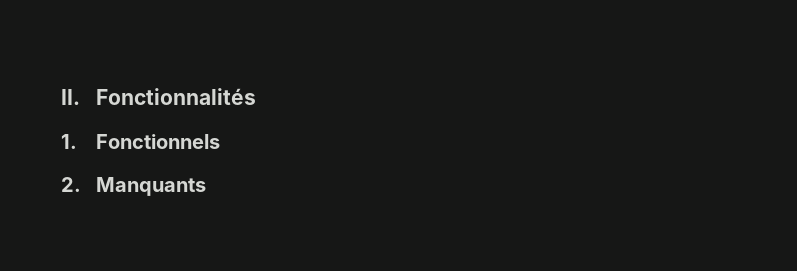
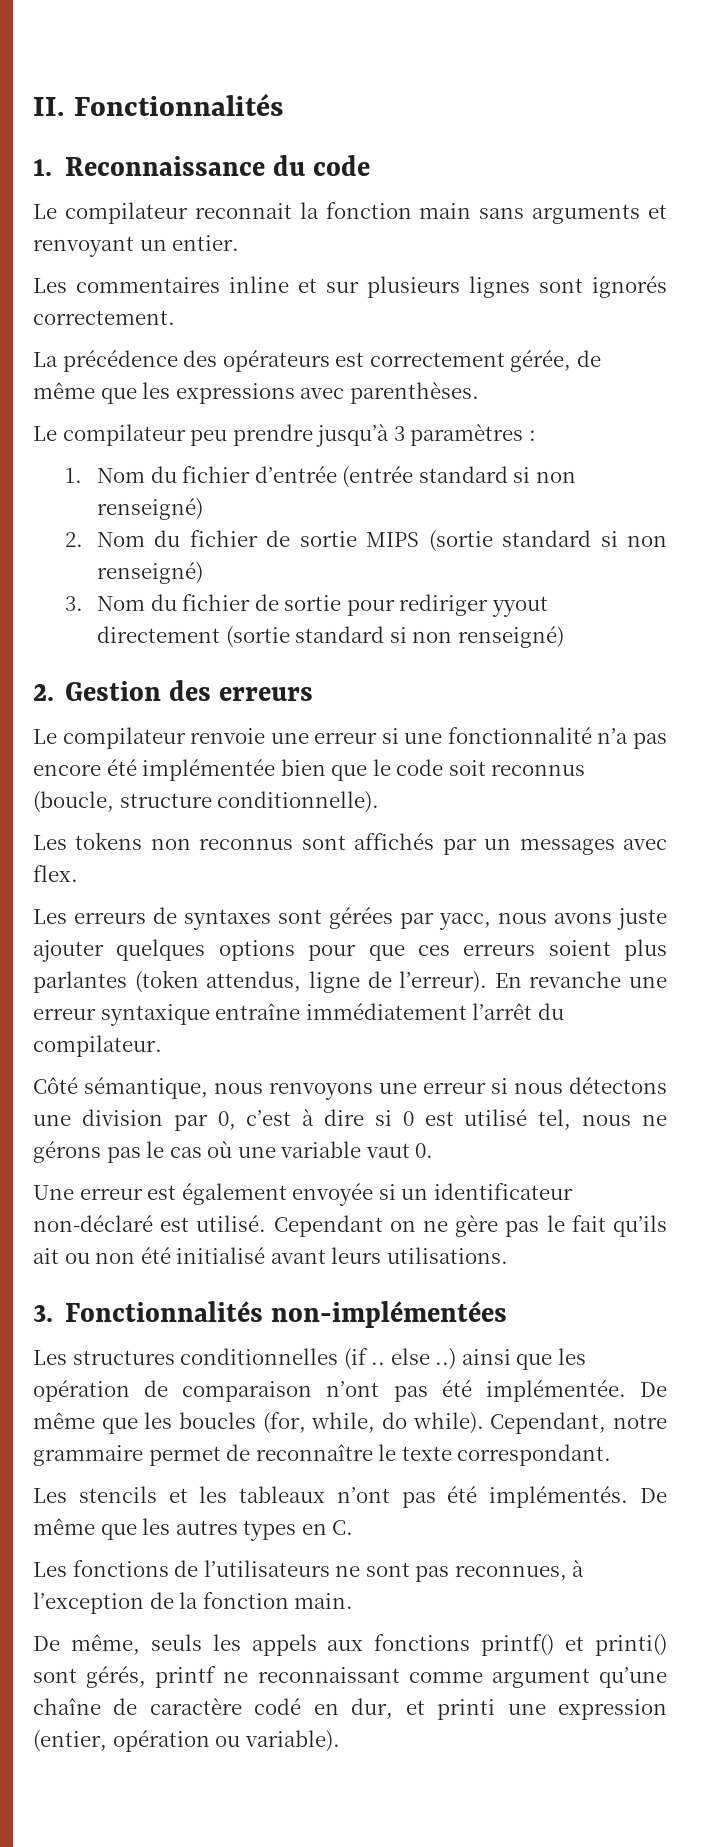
- 1. Fonctionnels
- 2. Manquants
+ 1. Reconnaissance du code
+ Le compilateur reconnait la fonction main sans arguments et renvoyant un entier.
+ Les commentaires inline et sur plusieurs lignes sont ignorés correctement.
+ La précédence des opérateurs est correctement gérée, de même que les expressions avec parenthèses.
+ Le compilateur peu prendre jusqu’à 3 paramètres :
+ 1. Nom du fichier d’entrée (entrée standard si non renseigné)
+ 2. Nom du fichier de sortie MIPS (sortie standard si non renseigné)
+ 3. Nom du fichier de sortie pour rediriger yyout directement (sortie standard si non renseigné)
+ 2. Gestion des erreurs
+ Le compilateur renvoie une erreur si une fonctionnalité n’a pas encore été implémentée bien que le code soit reconnus (boucle, structure conditionnelle).
+ Les tokens non reconnus sont affichés par un messages avec flex.
+ Les erreurs de syntaxes sont gérées par yacc, nous avons juste ajouter quelques options pour que ces erreurs soient plus parlantes (token attendus, ligne de l’erreur). En revanche une erreur syntaxique entraîne immédiatement l’arrêt du compilateur.
+ Côté sémantique, nous renvoyons une erreur si nous détectons une division par 0, c’est à dire si 0 est utilisé tel, nous ne gérons pas le cas où une variable vaut 0.
+ Une erreur est également envoyée si un identificateur non-déclaré est utilisé. Cependant on ne gère pas le fait qu’ils ait ou non été initialisé avant leurs utilisations.
+ 3. Fonctionnalités non-implémentées
+ Les structures conditionnelles (if .. else ..) ainsi que les opération de comparaison n’ont pas été implémentée. De même que les boucles (for, while, do while). Cependant, notre grammaire permet de reconnaître le texte correspondant.
+ Les stencils et les tableaux n’ont pas été implémentés. De même que les autres types en C.
+ Les fonctions de l’utilisateurs ne sont pas reconnues, à l’exception de la fonction main.
+ De même, seuls les appels aux fonctions printf() et printi() sont gérés, printf ne reconnaissant comme argument qu’une chaîne de caractère codé en dur, et printi une expression (entier, opération ou variable).

